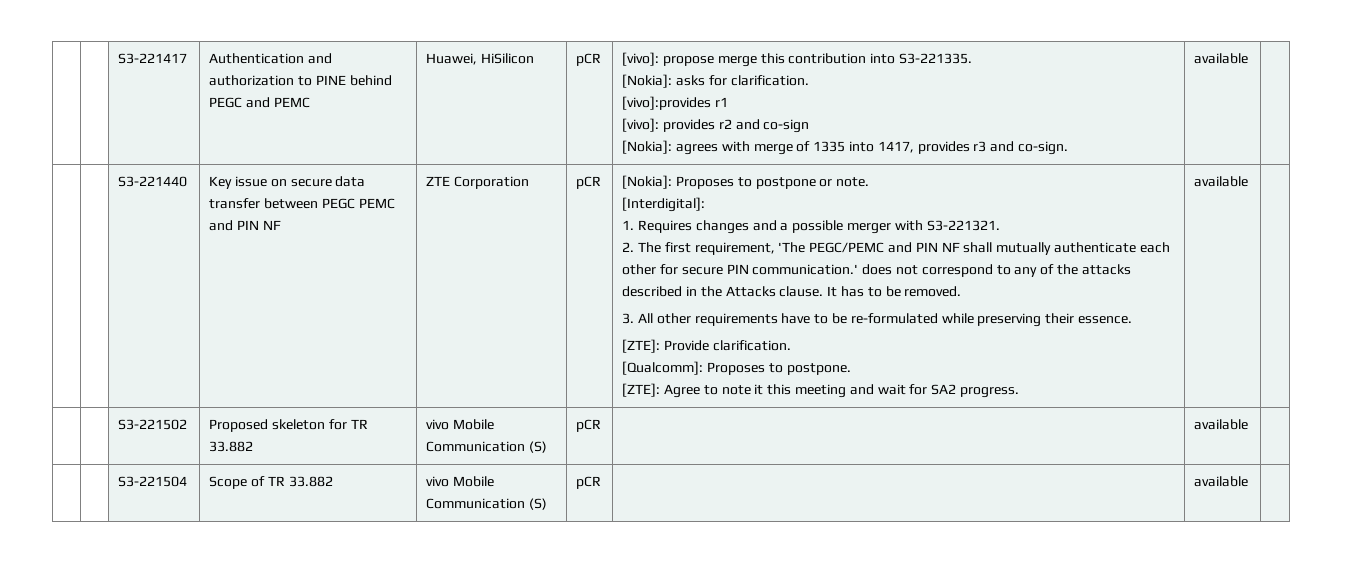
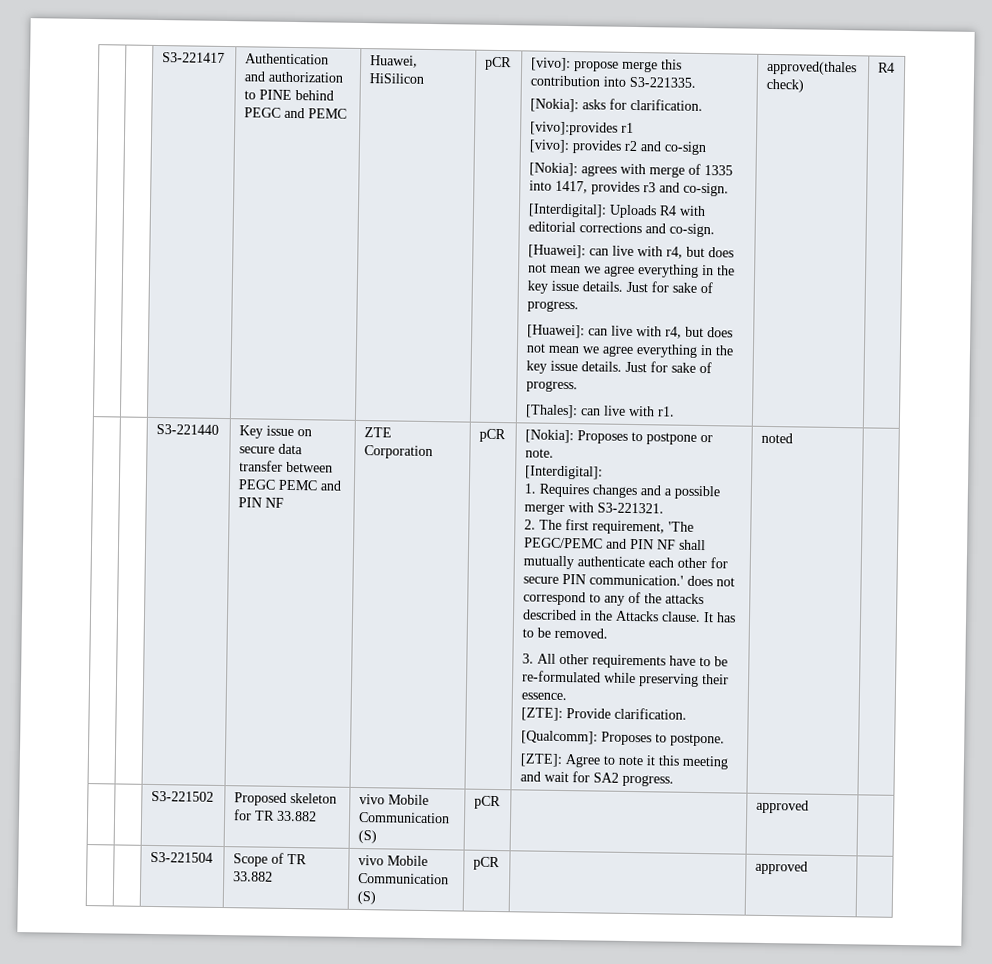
- [Nokia]: agrees with merge of 1335 into 1417, provides r3 and co-sign. | available
+ [Nokia]: agrees with merge of 1335 into 1417, provides r3 and co-sign.
+ [Interdigital]: Uploads R4 with editorial corrections and co-sign.
+ [Huawei]: can live with r4, but does not mean we agree everything in the key issue details. Just for sake of progress.
+ [Huawei]: can live with r4, but does not mean we agree everything in the key issue details. Just for sake of progress.
+ [Thales]: can live with r1. | approved(thales check) | R4
- [ZTE]: Agree to note it this meeting and wait for SA2 progress. | available
+ [ZTE]: Agree to note it this meeting and wait for SA2 progress. | noted
- | | S3-221502 | Proposed skeleton for TR 33.882 | vivo Mobile Communication (S) | pCR | | available |
+ | | S3-221502 | Proposed skeleton for TR 33.882 | vivo Mobile Communication (S) | pCR | | approved |
- | | S3-221504 | Scope of TR 33.882 | vivo Mobile Communication (S) | pCR | | available |
+ | | S3-221504 | Scope of TR 33.882 | vivo Mobile Communication (S) | pCR | | approved |

